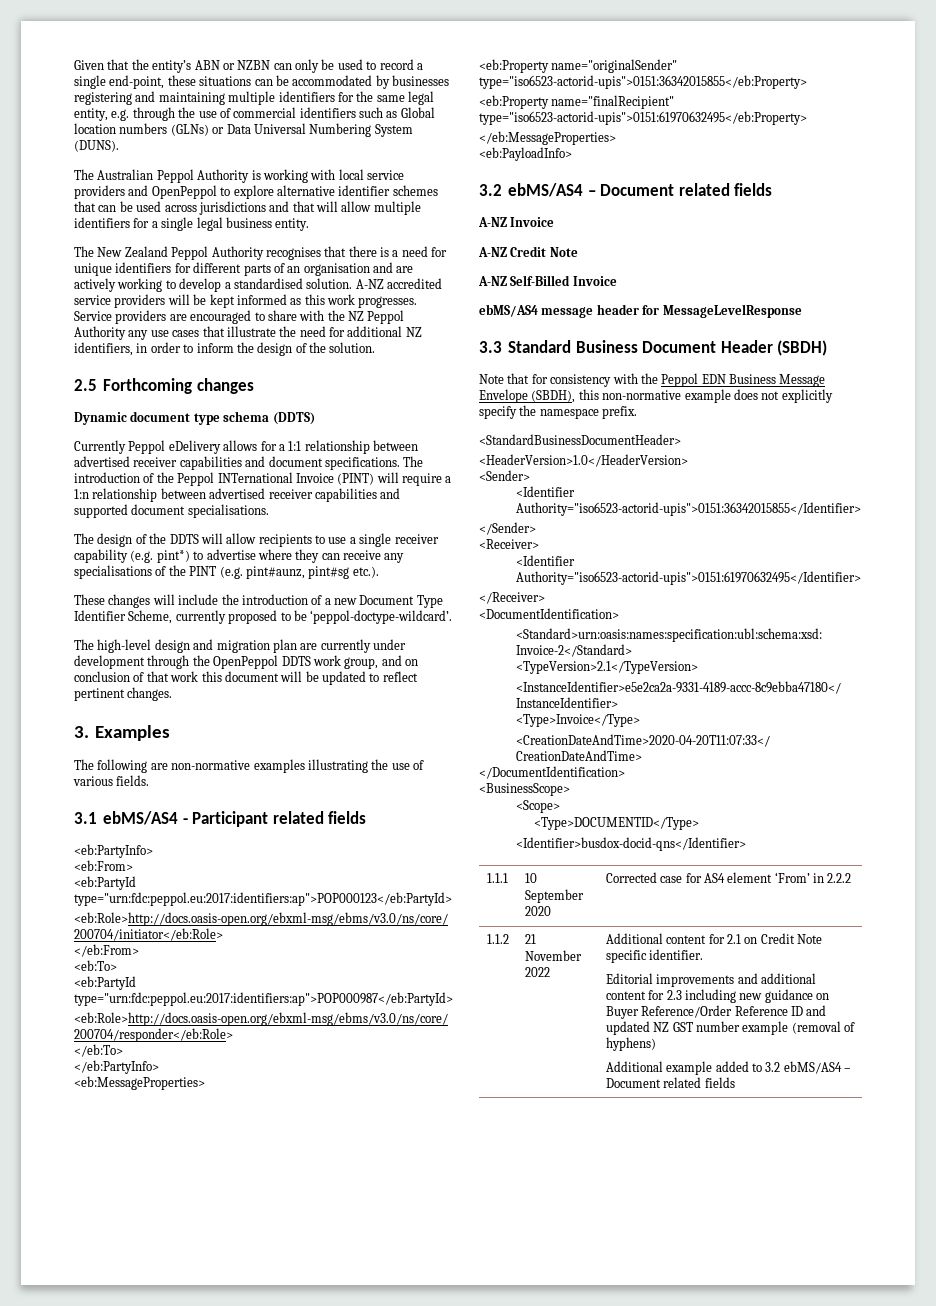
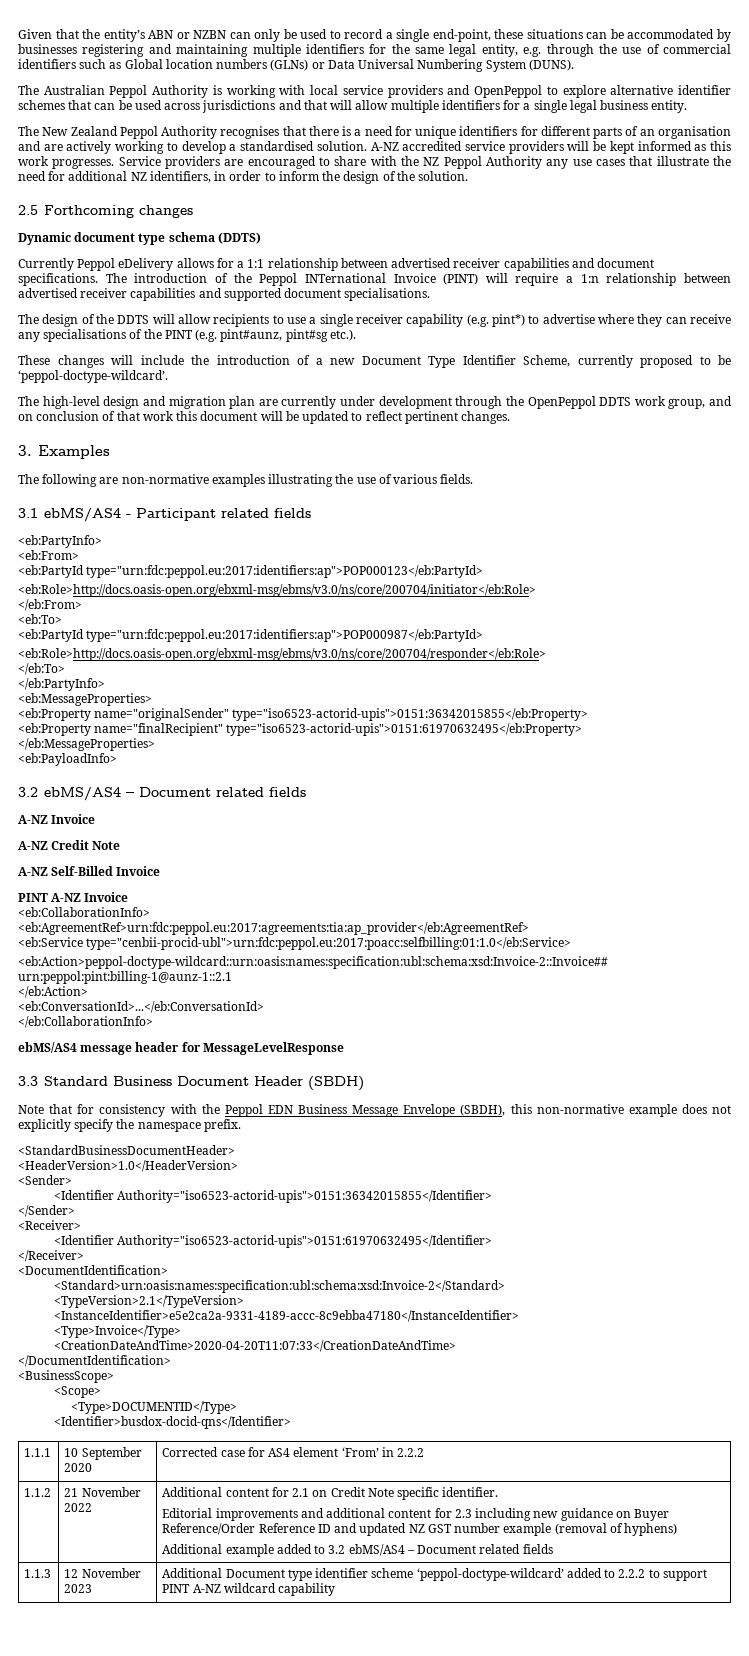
+ PINT A-NZ Invoice
+ <eb:CollaborationInfo>
+ <eb:AgreementRef>urn:fdc:peppol.eu:2017:agreements:tia:ap_provider</eb:AgreementRef>
+ <eb:Service type="cenbii-procid-ubl">urn:fdc:peppol.eu:2017:poacc:selfbilling:01:1.0</eb:Service>
+ <eb:Action>peppol-doctype-wildcard::urn:oasis:names:specification:ubl:schema:xsd:Invoice-2::Invoice## urn:peppol:pint:billing-1@aunz-1::2.1
+ </eb:Action>
+ <eb:ConversationId>...</eb:ConversationId>
+ </eb:CollaborationInfo>
+ 1.1.3 | 12 November 2023 | Additional Document type identifier scheme ‘peppol-doctype-wildcard’ added to 2.2.2 to support PINT A-NZ wildcard capability

